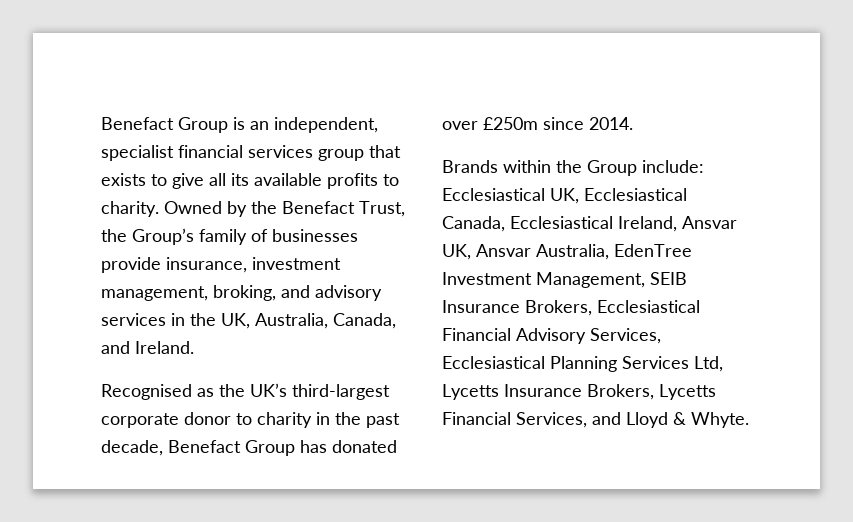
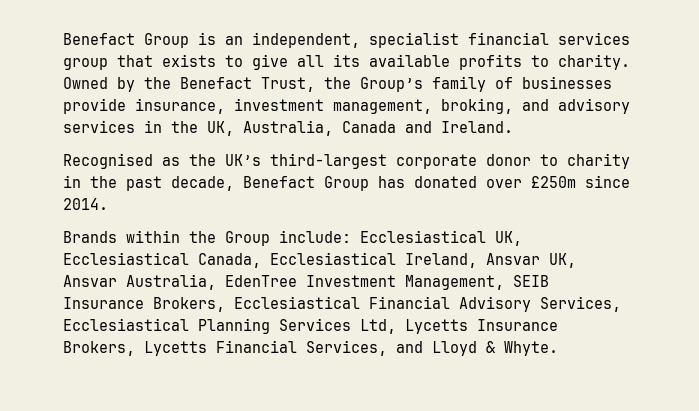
- Owned by the Benefact Trust, the Group’s family of businesses provide insurance, investment management, broking, and advisory services in the UK, Australia, Canada, and Ireland.
+ Owned by the Benefact Trust, the Group’s family of businesses provide insurance, investment management, broking, and advisory services in the UK, Australia, Canada and Ireland.

